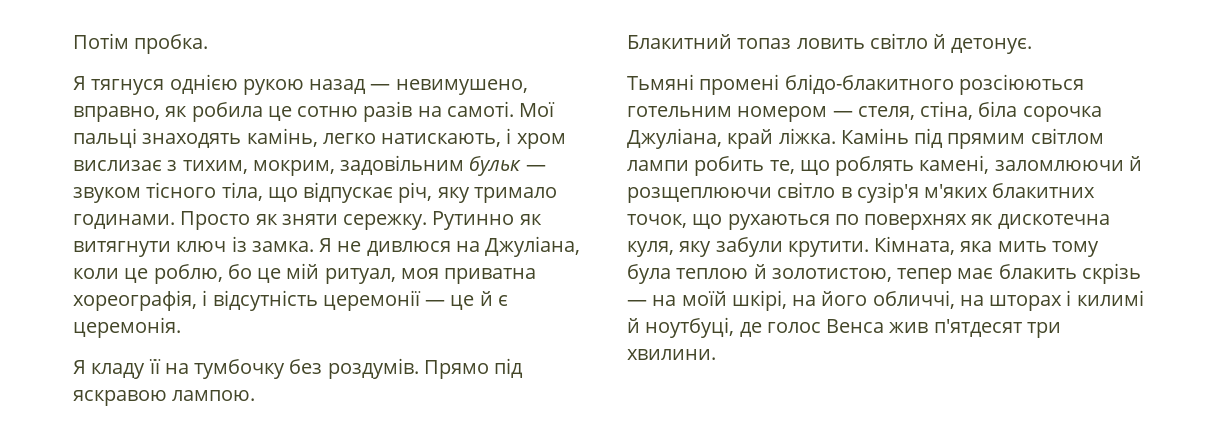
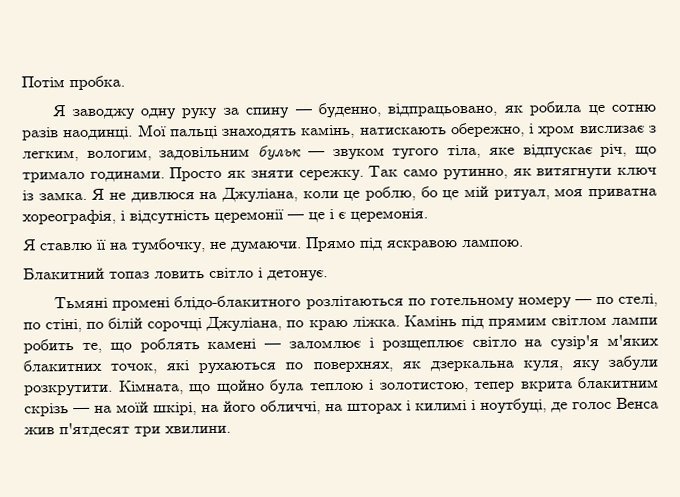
- Я тягнуся однією рукою назад — невимушено, вправно, як робила це сотню разів на самоті.
+ Я заводжу одну руку за спину — буденно, відпрацьовано, як робила це сотню разів наодинці.
- Мої пальці знаходять камінь, легко натискають, і хром вислизає з тихим, мокрим, задовільним бульк — звуком тісного тіла, що відпускає річ, яку тримало годинами.
+ Мої пальці знаходять камінь, натискають обережно, і хром вислизає з легким, вологим, задовільним бульк — звуком тугого тіла, яке відпускає річ, що тримало годинами.
- Рутинно як витягнути ключ із замка.
+ Так само рутинно, як витягнути ключ із замка.
- Я не дивлюся на Джуліана, коли це роблю, бо це мій ритуал, моя приватна хореографія, і відсутність церемонії — це й є церемонія.
+ Я не дивлюся на Джуліана, коли це роблю, бо це мій ритуал, моя приватна хореографія, і відсутність церемонії — це і є церемонія.
- Я кладу її на тумбочку без роздумів.
+ Я ставлю її на тумбочку, не думаючи.
- Блакитний топаз ловить світло й детонує.
+ Блакитний топаз ловить світло і детонує.
- Тьмяні промені блідо-блакитного розсіюються готельним номером — стеля, стіна, біла сорочка Джуліана, край ліжка.
+ Тьмяні промені блідо-блакитного розлітаються по готельному номеру — по стелі, по стіні, по білій сорочці Джуліана, по краю ліжка.
- Камінь під прямим світлом лампи робить те, що роблять камені, заломлюючи й розщеплюючи світло в сузір'я м'яких блакитних точок, що рухаються по поверхнях як дискотечна куля, яку забули крутити. Кімната, яка мить тому була теплою й золотистою, тепер має блакить скрізь — на моїй шкірі, на його обличчі, на шторах і килимі й ноутбуці, де голос Венса жив п'ятдесят три хвилини.
+ Камінь під прямим світлом лампи робить те, що роблять камені — заломлює і розщеплює світло на сузір'я м'яких блакитних точок, які рухаються по поверхнях, як дзеркальна куля, яку забули розкрутити. Кімната, що щойно була теплою і золотистою, тепер вкрита блакитним скрізь — на моїй шкірі, на його обличчі, на шторах і килимі і ноутбуці, де голос Венса жив п'ятдесят три хвилини.

